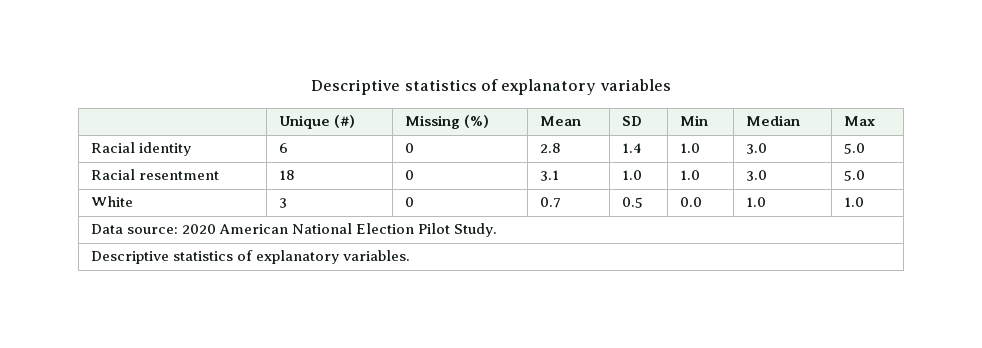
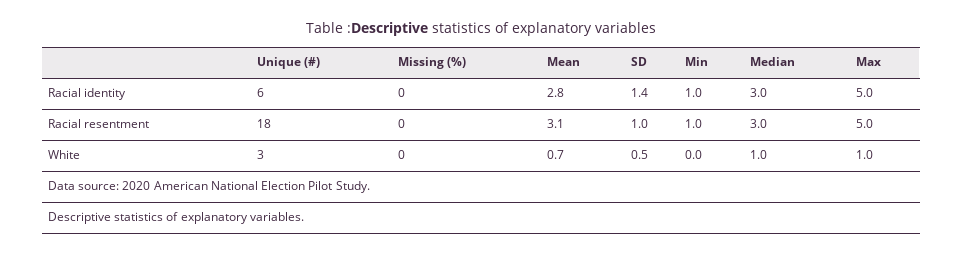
- Descriptive statistics of explanatory variables
+ Table :Descriptive statistics of explanatory variables

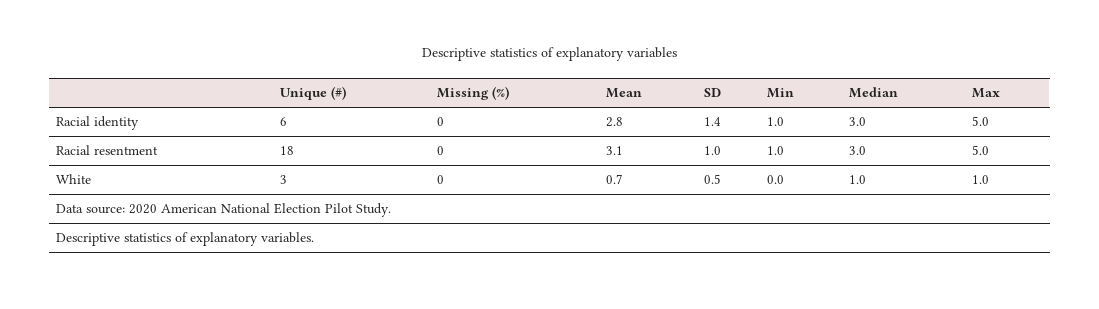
- Table :Descriptive statistics of explanatory variables
+ Descriptive statistics of explanatory variables

